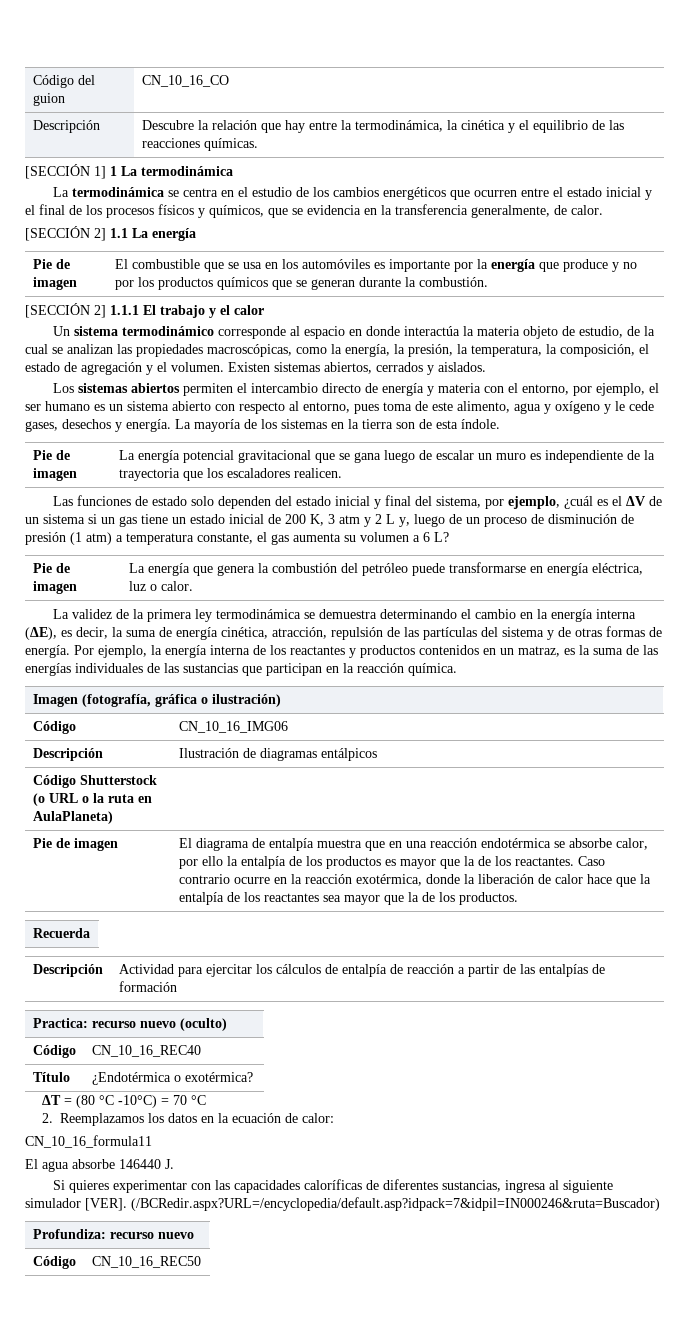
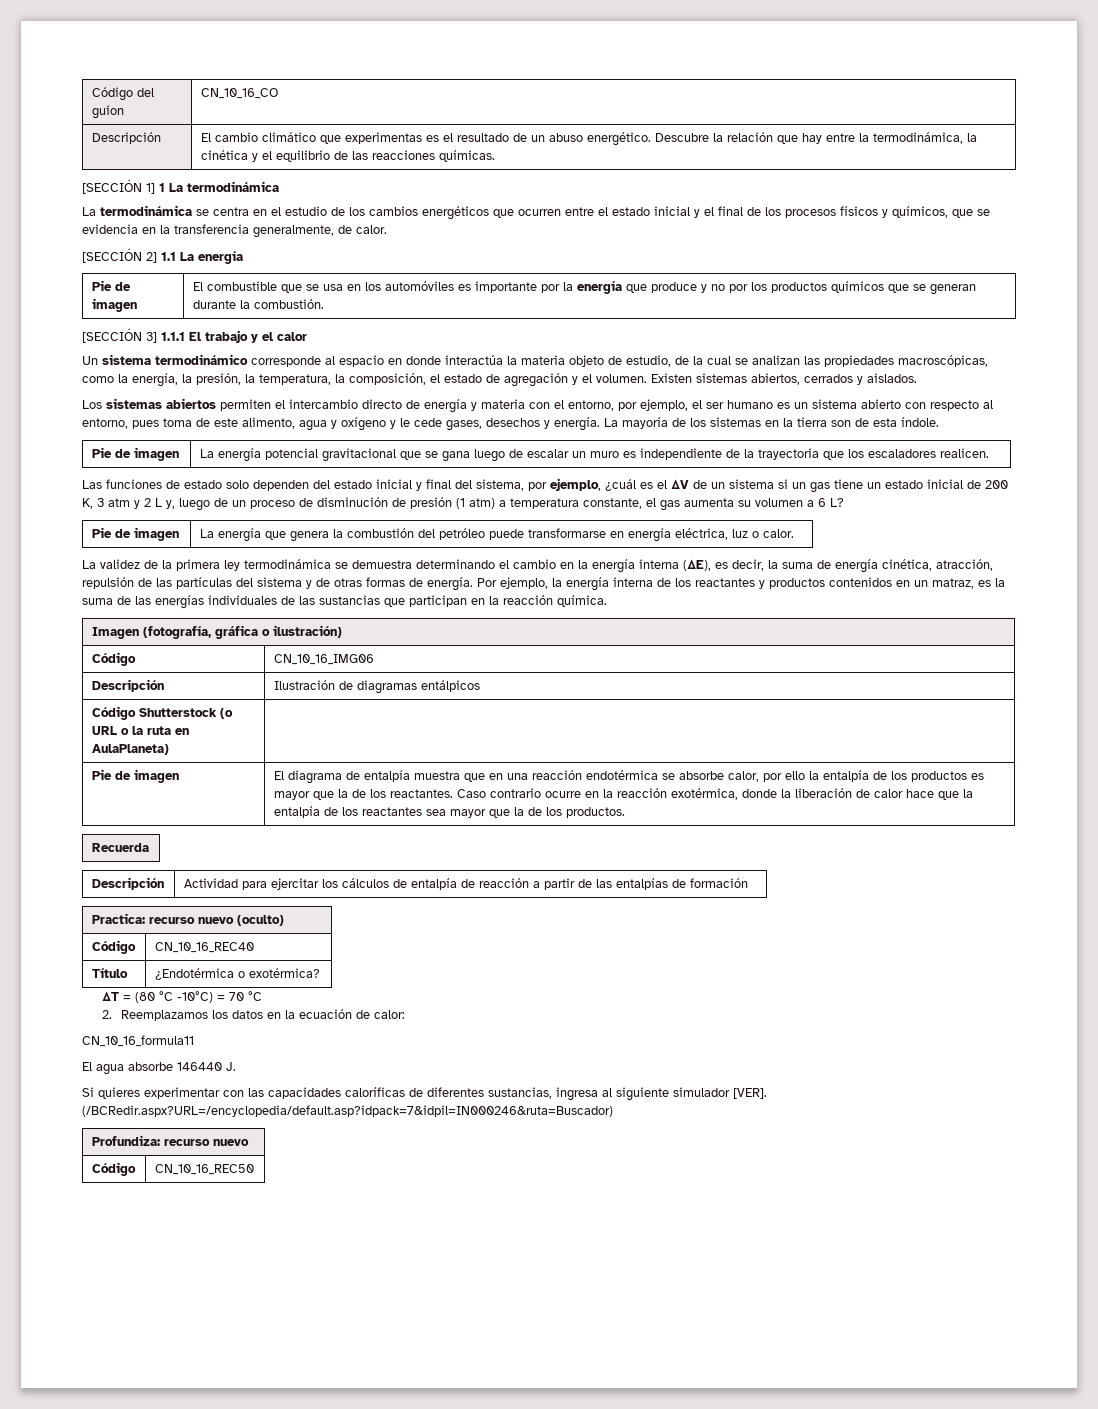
- Descripción | Descubre la relación que hay entre la termodinámica, la cinética y el equilibrio de las reacciones químicas.
+ Descripción | El cambio climático que experimentas es el resultado de un abuso energético. Descubre la relación que hay entre la termodinámica, la cinética y el equilibrio de las reacciones químicas.
- [SECCIÓN 2] 1.1.1 El trabajo y el calor
+ [SECCIÓN 3] 1.1.1 El trabajo y el calor

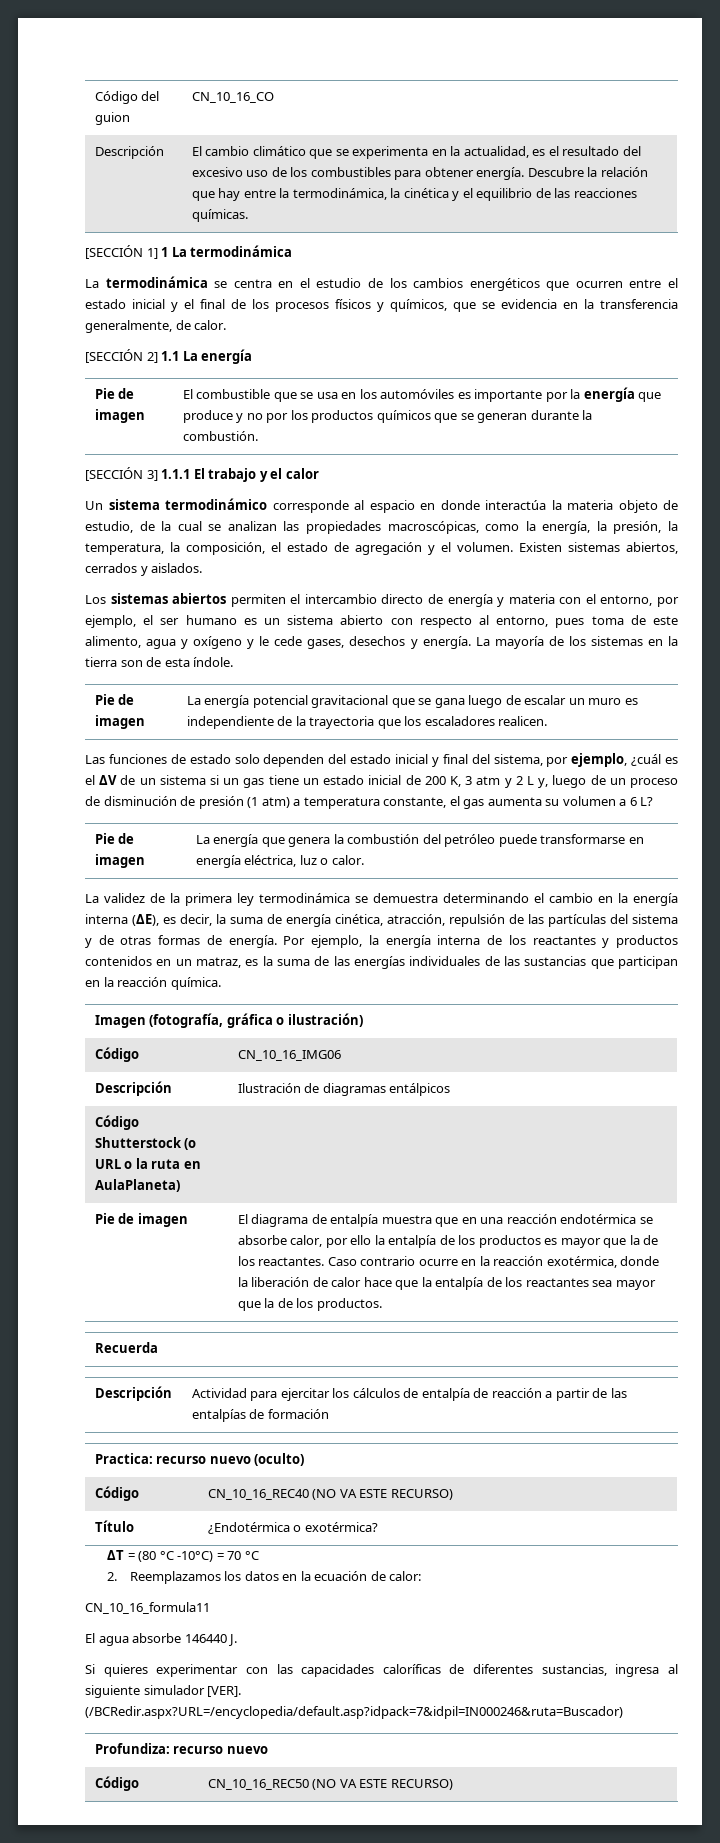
- Descripción | El cambio climático que experimentas es el resultado de un abuso energético. Descubre la relación que hay entre la termodinámica, la cinética y el equilibrio de las reacciones químicas.
+ Descripción | El cambio climático que se experimenta en la actualidad, es el resultado del excesivo uso de los combustibles para obtener energía. Descubre la relación que hay entre la termodinámica, la cinética y el equilibrio de las reacciones químicas.
- Código | CN_10_16_REC40
+ Código | CN_10_16_REC40 (NO VA ESTE RECURSO)
- Código | CN_10_16_REC50
+ Código | CN_10_16_REC50 (NO VA ESTE RECURSO)

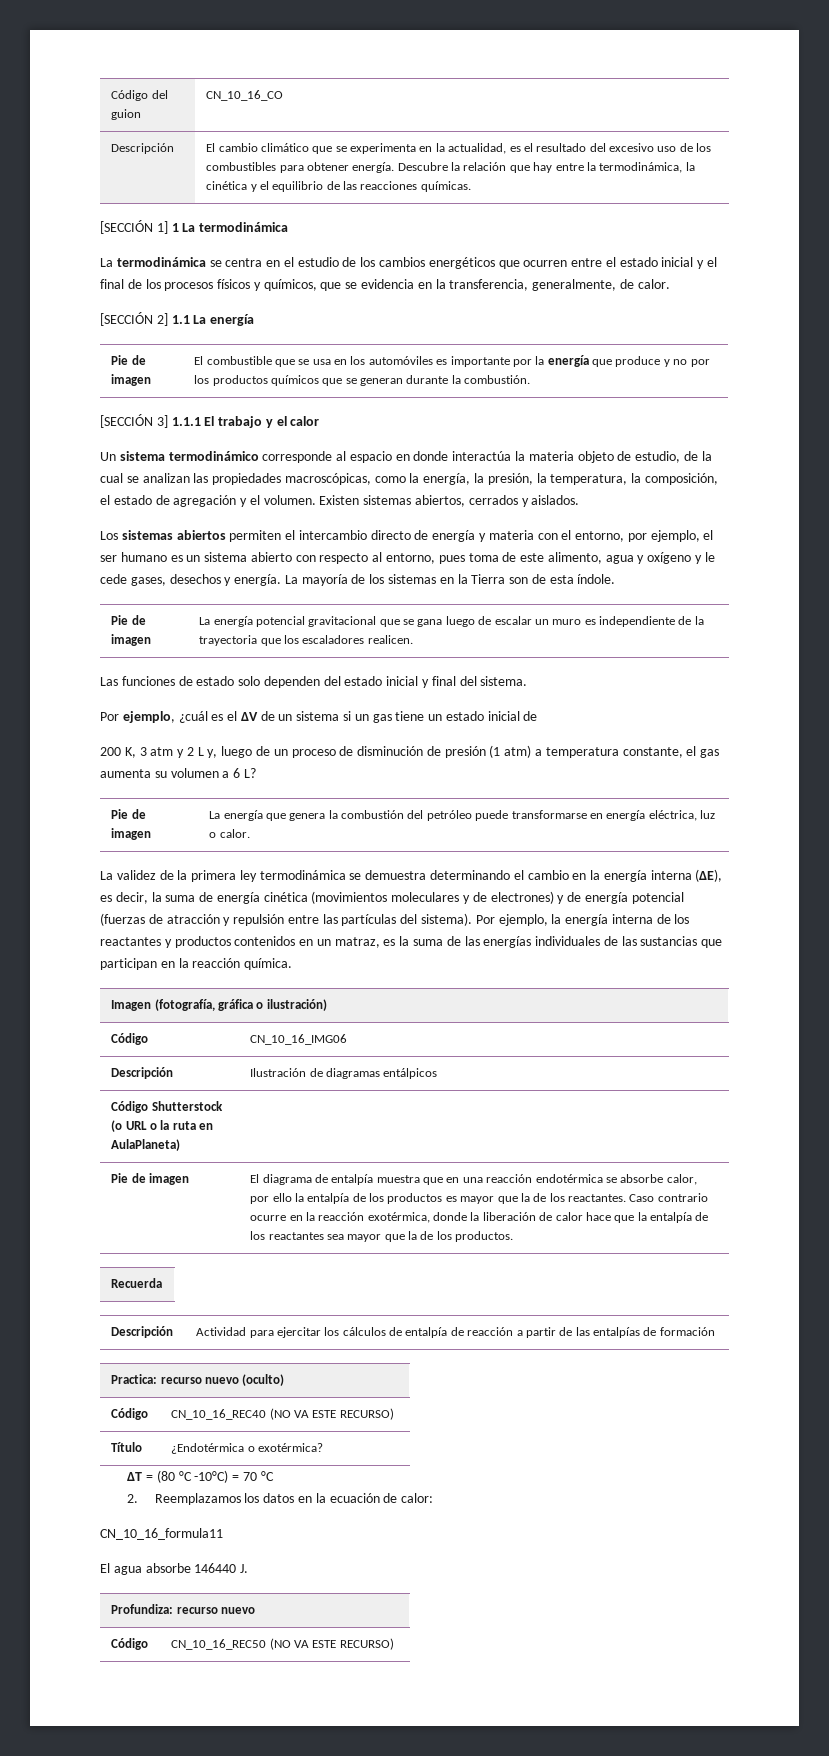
- La termodinámica se centra en el estudio de los cambios energéticos que ocurren entre el estado inicial y el final de los procesos físicos y químicos, que se evidencia en la transferencia generalmente, de calor.
+ La termodinámica se centra en el estudio de los cambios energéticos que ocurren entre el estado inicial y el final de los procesos físicos y químicos, que se evidencia en la transferencia, generalmente, de calor.
- La mayoría de los sistemas en la tierra son de esta índole.
+ La mayoría de los sistemas en la Tierra son de esta índole.
- Las funciones de estado solo dependen del estado inicial y final del sistema, por ejemplo, ¿cuál es el ΔV de un sistema si un gas tiene un estado inicial de 200 K, 3 atm y 2 L y, luego de un proceso de disminución de presión (1 atm) a temperatura constante, el gas aumenta su volumen a 6 L?
+ Las funciones de estado solo dependen del estado inicial y final del sistema.
+ Por ejemplo, ¿cuál es el ΔV de un sistema si un gas tiene un estado inicial de
+ 200 K, 3 atm y 2 L y, luego de un proceso de disminución de presión (1 atm) a temperatura constante, el gas aumenta su volumen a 6 L?
- La validez de la primera ley termodinámica se demuestra determinando el cambio en la energía interna (ΔE), es decir, la suma de energía cinética, atracción, repulsión de las partículas del sistema y de otras formas de energía.
+ La validez de la primera ley termodinámica se demuestra determinando el cambio en la energía interna (ΔE), es decir, la suma de energía cinética (movimientos moleculares y de electrones) y de energía potencial (fuerzas de atracción y repulsión entre las partículas del sistema).
- Si quieres experimentar con las capacidades caloríficas de diferentes sustancias, ingresa al siguiente simulador [VER]. (/BCRedir.aspx?URL=/encyclopedia/default.asp?idpack=7&idpil=IN000246&ruta=Buscador)

